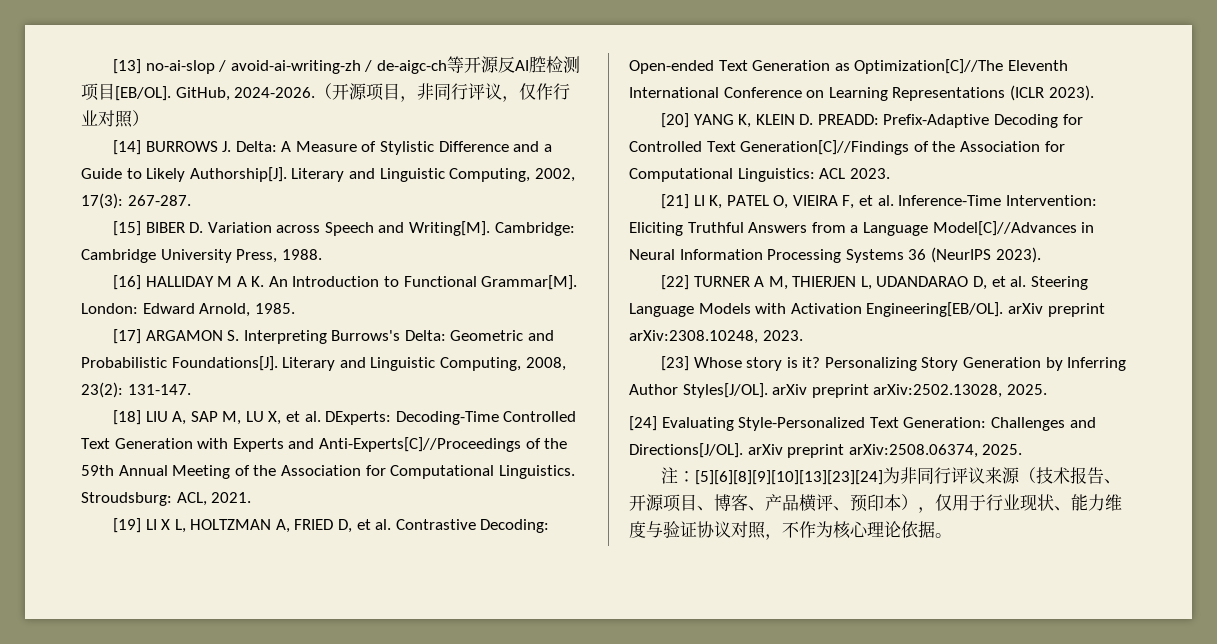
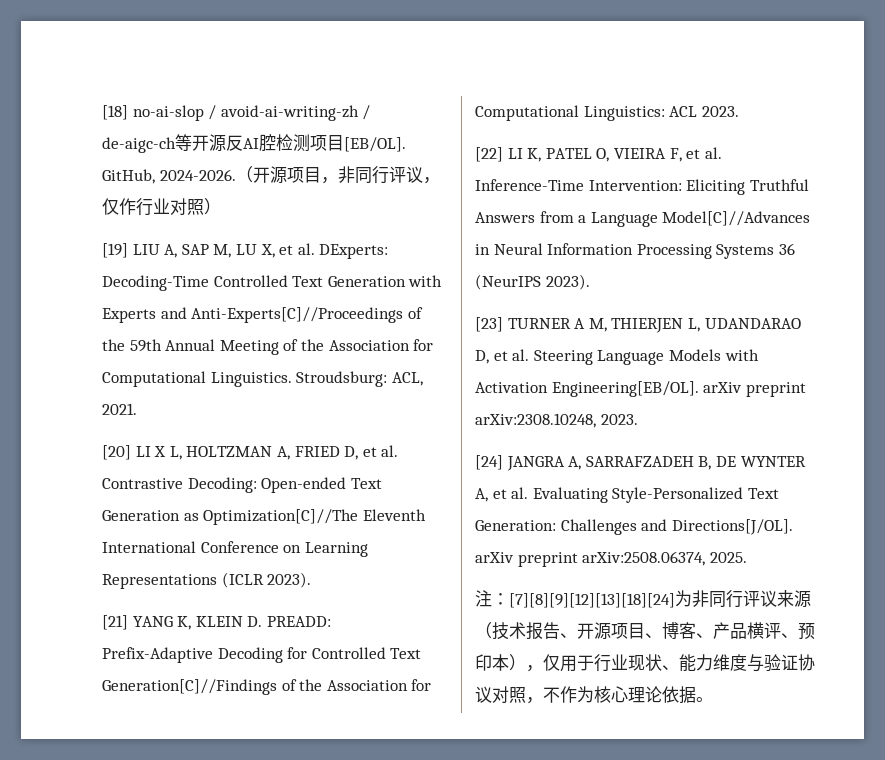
- [13] no-ai-slop / avoid-ai-writing-zh / de-aigc-ch等开源反AI腔检测项目[EB/OL].
+ [18] no-ai-slop / avoid-ai-writing-zh / de-aigc-ch等开源反AI腔检测项目[EB/OL].
- [14] BURROWS J. Delta: A Measure of Stylistic Difference and a Guide to Likely Authorship[J]. Literary and Linguistic Computing, 2002, 17(3): 267-287.
- [15] BIBER D. Variation across Speech and Writing[M]. Cambridge: Cambridge University Press, 1988.
- [16] HALLIDAY M A K. An Introduction to Functional Grammar[M]. London: Edward Arnold, 1985.
- [17] ARGAMON S. Interpreting Burrows's Delta: Geometric and Probabilistic Foundations[J]. Literary and Linguistic Computing, 2008, 23(2): 131-147.
- [18] LIU A, SAP M, LU X, et al. DExperts: Decoding-Time Controlled Text Generation with Experts and Anti-Experts[C]//Proceedings of the 59th Annual Meeting of the Association for Computational Linguistics.
+ [19] LIU A, SAP M, LU X, et al. DExperts: Decoding-Time Controlled Text Generation with Experts and Anti-Experts[C]//Proceedings of the 59th Annual Meeting of the Association for Computational Linguistics.
- [19] LI X L, HOLTZMAN A, FRIED D, et al. Contrastive Decoding: Open-ended Text Generation as Optimization[C]//The Eleventh International Conference on Learning Representations (ICLR 2023).
+ [20] LI X L, HOLTZMAN A, FRIED D, et al. Contrastive Decoding: Open-ended Text Generation as Optimization[C]//The Eleventh International Conference on Learning Representations (ICLR 2023).
- [20] YANG K, KLEIN D. PREADD: Prefix-Adaptive Decoding for Controlled Text Generation[C]//Findings of the Association for Computational Linguistics: ACL 2023.
+ [21] YANG K, KLEIN D. PREADD: Prefix-Adaptive Decoding for Controlled Text Generation[C]//Findings of the Association for Computational Linguistics: ACL 2023.
- [21] LI K, PATEL O, VIEIRA F, et al. Inference-Time Intervention: Eliciting Truthful Answers from a Language Model[C]//Advances in Neural Information Processing Systems 36 (NeurIPS 2023).
+ [22] LI K, PATEL O, VIEIRA F, et al. Inference-Time Intervention: Eliciting Truthful Answers from a Language Model[C]//Advances in Neural Information Processing Systems 36 (NeurIPS 2023).
- [22] TURNER A M, THIERJEN L, UDANDARAO D, et al. Steering Language Models with Activation Engineering[EB/OL]. arXiv preprint arXiv:2308.10248, 2023.
+ [23] TURNER A M, THIERJEN L, UDANDARAO D, et al. Steering Language Models with Activation Engineering[EB/OL]. arXiv preprint arXiv:2308.10248, 2023.
- [23] Whose story is it? Personalizing Story Generation by Inferring Author Styles[J/OL]. arXiv preprint arXiv:2502.13028, 2025.
- [24] Evaluating Style-Personalized Text Generation: Challenges and Directions[J/OL]. arXiv preprint arXiv:2508.06374, 2025.
+ [24] JANGRA A, SARRAFZADEH B, DE WYNTER A, et al. Evaluating Style-Personalized Text Generation: Challenges and Directions[J/OL]. arXiv preprint arXiv:2508.06374, 2025.
- 注：[5][6][8][9][10][13][23][24]为非同行评议来源（技术报告、开源项目、博客、产品横评、预印本），仅用于行业现状、能力维度与验证协议对照，不作为核心理论依据。
+ 注：[7][8][9][12][13][18][24]为非同行评议来源（技术报告、开源项目、博客、产品横评、预印本），仅用于行业现状、能力维度与验证协议对照，不作为核心理论依据。

